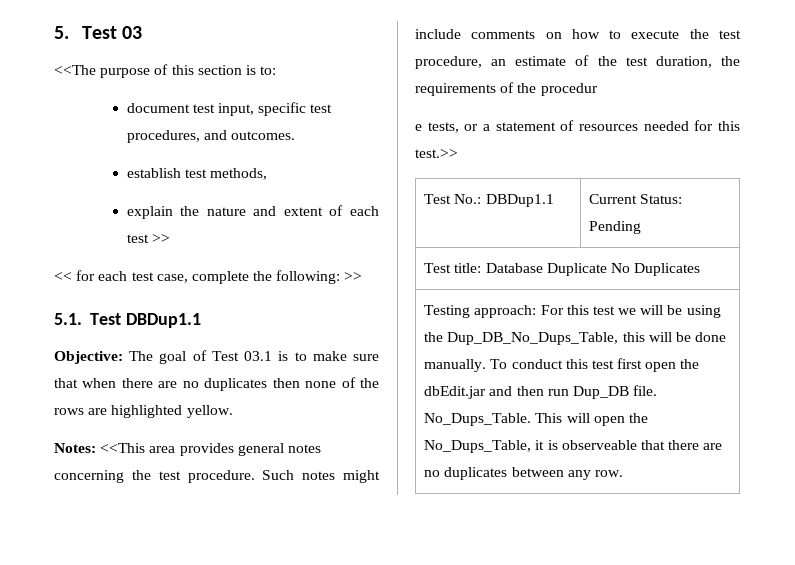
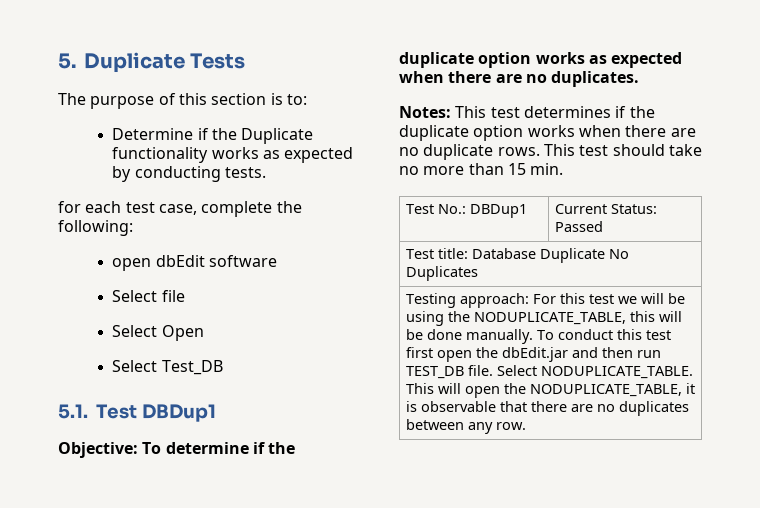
- 5. Test 03
- <<The purpose of this section is to:
+ 5. Duplicate Tests
+ The purpose of this section is to:
- document test input, specific test procedures, and outcomes.
- establish test methods,
- explain the nature and extent of each test >>
- << for each test case, complete the following: >>
+ Determine if the Duplicate functionality works as expected by conducting tests.
+ for each test case, complete the following:
+ open dbEdit software
+ Select file
+ Select Open
+ Select Test_DB
- 5.1. Test DBDup1.1
+ 5.1. Test DBDup1
- Objective: The goal of Test 03.1 is to make sure that when there are no duplicates then none of the rows are highlighted yellow.
- Notes: <<This area provides general notes concerning the test procedure. Such notes might include comments on how to execute the test procedure, an estimate of the test duration, the requirements of the procedur
- e tests, or a statement of resources needed for this test.>>
+ Objective: To determine if the duplicate option works as expected when there are no duplicates.
+ Notes: This test determines if the duplicate option works when there are no duplicate rows. This test should take no more than 15 min.
- Test No.: DBDup1.1 | Current Status: Pending
+ Test No.: DBDup1 | Current Status: Passed
- Testing approach: For this test we will be using the Dup_DB_No_Dups_Table, this will be done manually.
+ Testing approach: For this test we will be using the NODUPLICATE_TABLE, this will be done manually.
- To conduct this test first open the dbEdit.jar and then run Dup_DB file. No_Dups_Table.
+ To conduct this test first open the dbEdit.jar and then run TEST_DB file. Select NODUPLICATE_TABLE.
- This will open the No_Dups_Table, it is observeable that there are no duplicates between any row.
+ This will open the NODUPLICATE_TABLE, it is observable that there are no duplicates between any row.

